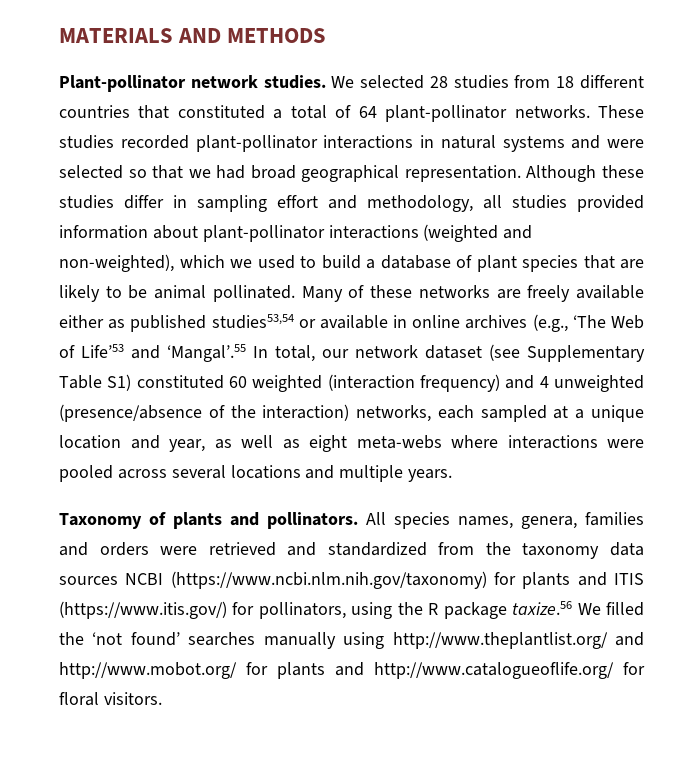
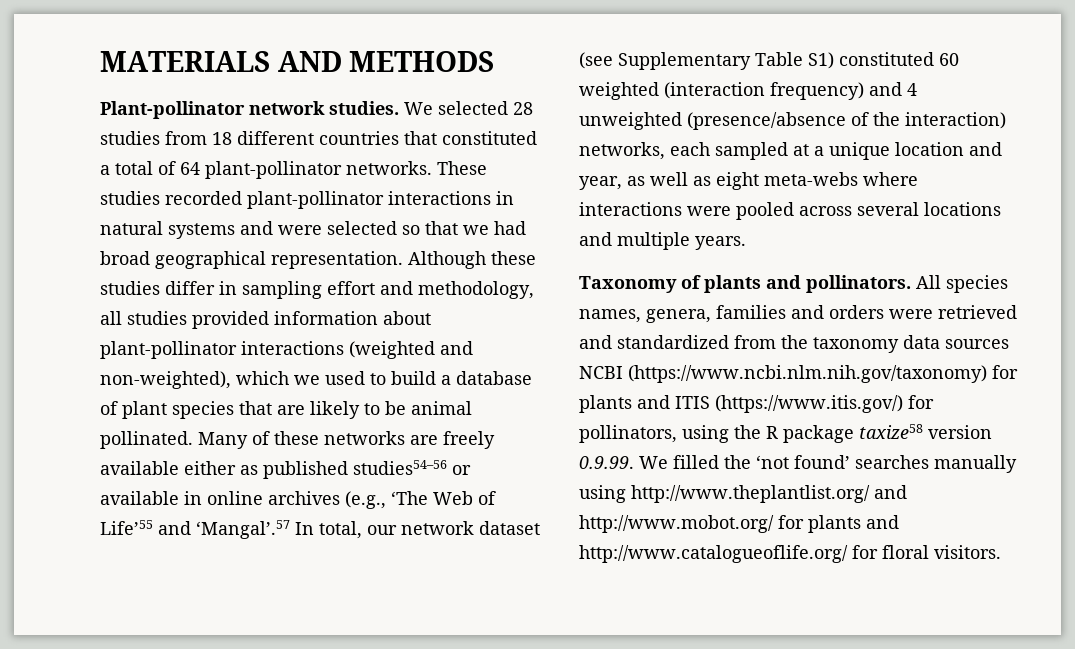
- Many of these networks are freely available either as published studies53,54 or available in online archives (e.g., ‘The Web of Life’53 and ‘Mangal’.55 In total, our network dataset (see Supplementary Table S1) constituted 60 weighted (interaction frequency) and 4 unweighted (presence/absence of the interaction) networks, each sampled at a unique location and year, as well as eight meta-webs where interactions were pooled across several locations and multiple years.
+ Many of these networks are freely available either as published studies54–56 or available in online archives (e.g., ‘The Web of Life’55 and ‘Mangal’.57 In total, our network dataset (see Supplementary Table S1) constituted 60 weighted (interaction frequency) and 4 unweighted (presence/absence of the interaction) networks, each sampled at a unique location and year, as well as eight meta-webs where interactions were pooled across several locations and multiple years.
- All species names, genera, families and orders were retrieved and standardized from the taxonomy data sources NCBI (https://www.ncbi.nlm.nih.gov/taxonomy) for plants and ITIS (https://www.itis.gov/) for pollinators, using the R package taxize.56 We filled the ‘not found’ searches manually using http://www.theplantlist.org/ and http://www.mobot.org/ for plants and http://www.catalogueoflife.org/ for floral visitors.
+ All species names, genera, families and orders were retrieved and standardized from the taxonomy data sources NCBI (https://www.ncbi.nlm.nih.gov/taxonomy) for plants and ITIS (https://www.itis.gov/) for pollinators, using the R package taxize58 version 0.9.99. We filled the ‘not found’ searches manually using http://www.theplantlist.org/ and http://www.mobot.org/ for plants and http://www.catalogueoflife.org/ for floral visitors.

